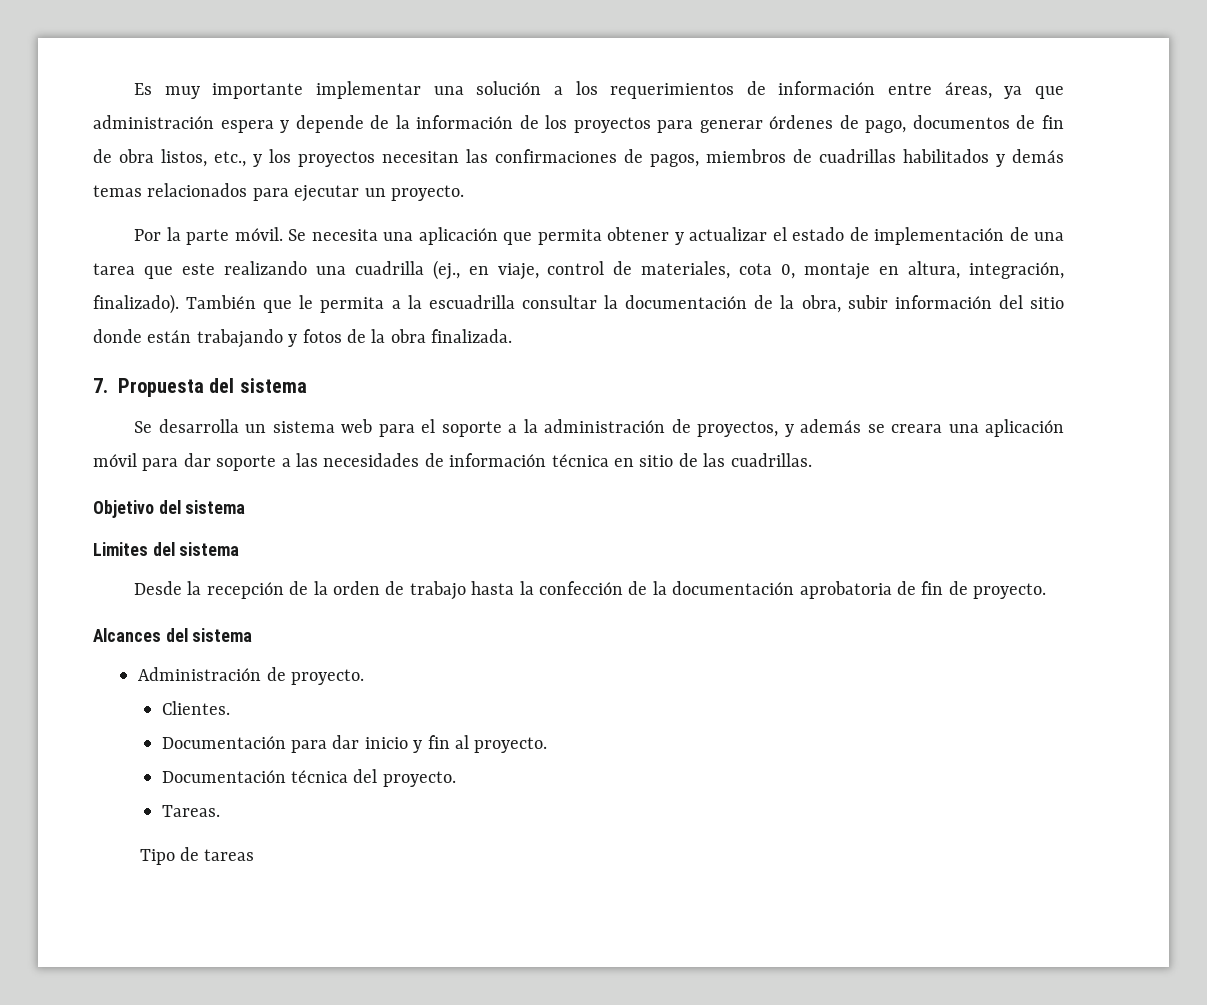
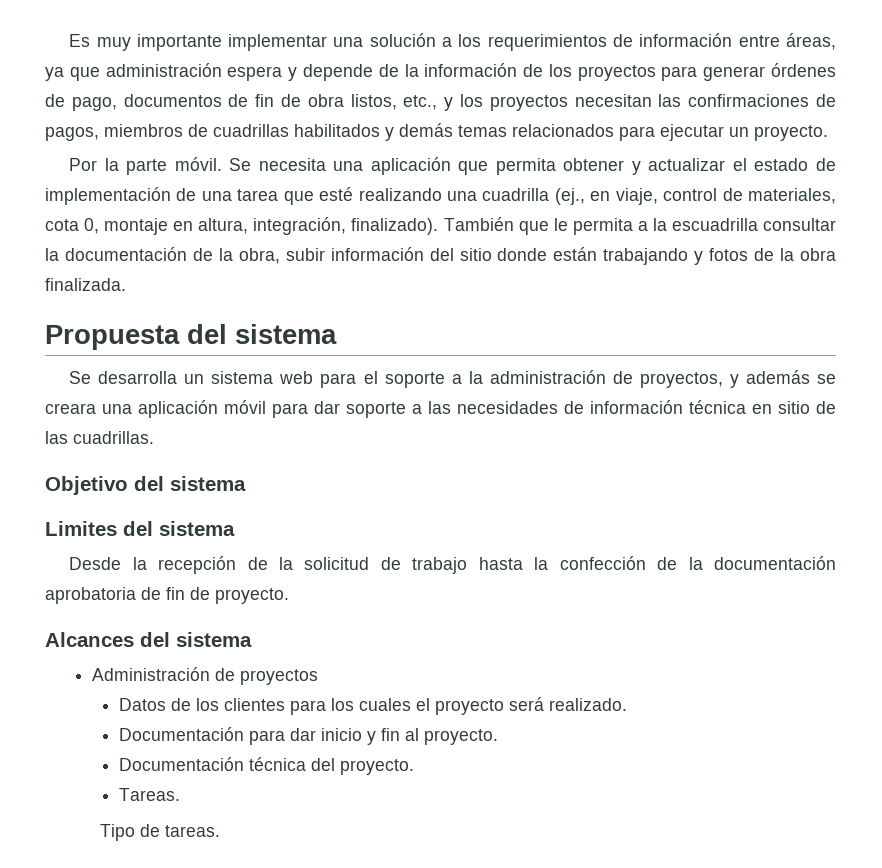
- Se necesita una aplicación que permita obtener y actualizar el estado de implementación de una tarea que este realizando una cuadrilla (ej., en viaje, control de materiales, cota 0, montaje en altura, integración, finalizado).
+ Se necesita una aplicación que permita obtener y actualizar el estado de implementación de una tarea que esté realizando una cuadrilla (ej., en viaje, control de materiales, cota 0, montaje en altura, integración, finalizado).
- 7. Propuesta del sistema
+ Propuesta del sistema
- Desde la recepción de la orden de trabajo hasta la confección de la documentación aprobatoria de fin de proyecto.
+ Desde la recepción de la solicitud de trabajo hasta la confección de la documentación aprobatoria de fin de proyecto.
- Administración de proyecto.
- Clientes.
+ Administración de proyectos
+ Datos de los clientes para los cuales el proyecto será realizado.
- Tipo de tareas
+ Tipo de tareas.

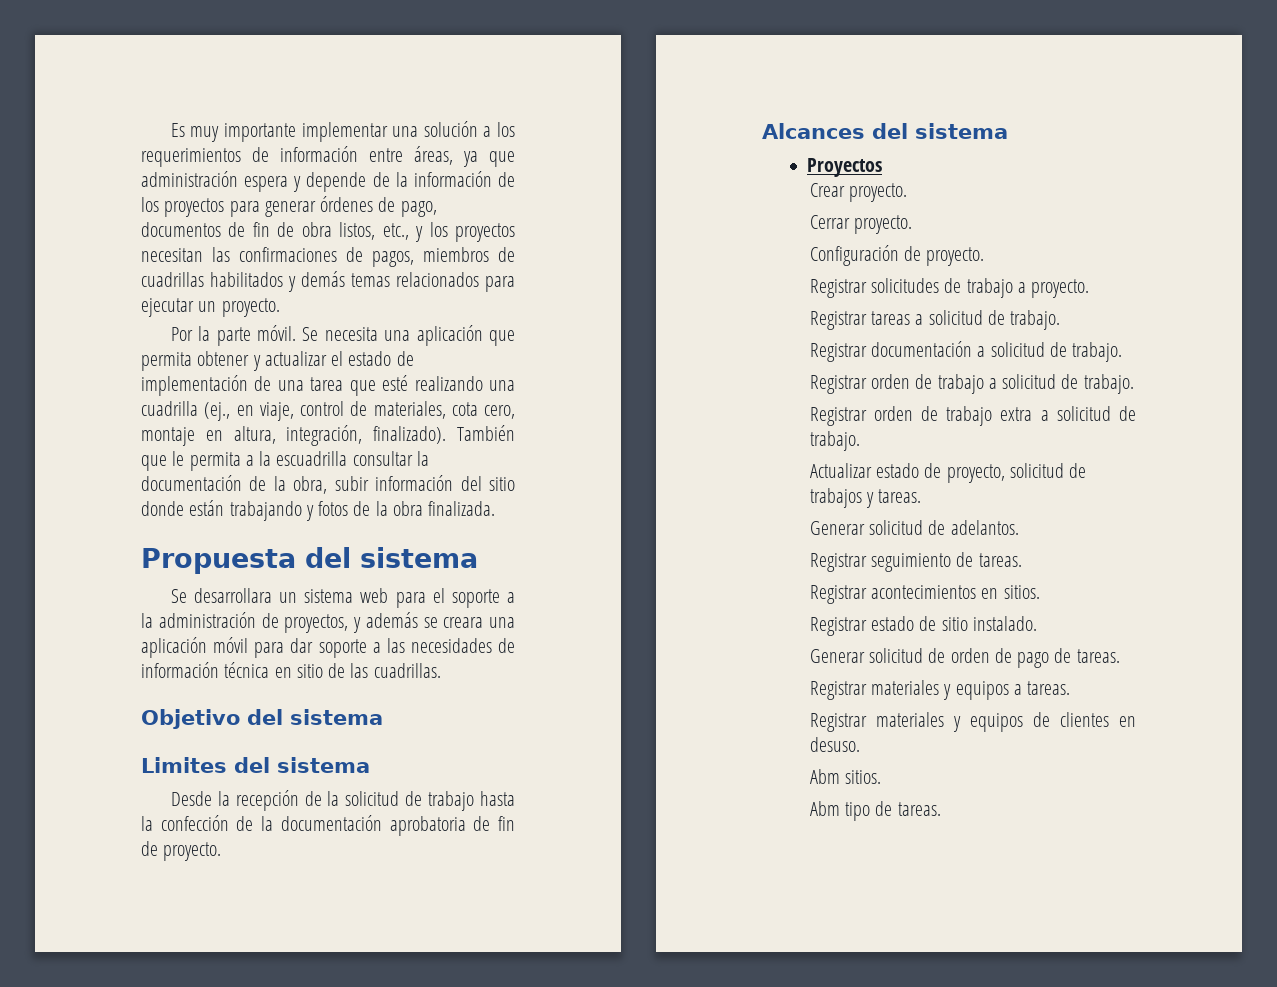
- Se necesita una aplicación que permita obtener y actualizar el estado de implementación de una tarea que esté realizando una cuadrilla (ej., en viaje, control de materiales, cota 0, montaje en altura, integración, finalizado).
+ Se necesita una aplicación que permita obtener y actualizar el estado de implementación de una tarea que esté realizando una cuadrilla (ej., en viaje, control de materiales, cota cero, montaje en altura, integración, finalizado).
- Se desarrolla un sistema web para el soporte a la administración de proyectos, y además se creara una aplicación móvil para dar soporte a las necesidades de información técnica en sitio de las cuadrillas.
+ Se desarrollara un sistema web para el soporte a la administración de proyectos, y además se creara una aplicación móvil para dar soporte a las necesidades de información técnica en sitio de las cuadrillas.
- Administración de proyectos
- Datos de los clientes para los cuales el proyecto será realizado.
- Documentación para dar inicio y fin al proyecto.
- Documentación técnica del proyecto.
- Tareas.
- Tipo de tareas.
+ Proyectos
+ Crear proyecto.
+ Cerrar proyecto.
+ Configuración de proyecto.
+ Registrar solicitudes de trabajo a proyecto.
+ Registrar tareas a solicitud de trabajo.
+ Registrar documentación a solicitud de trabajo.
+ Registrar orden de trabajo a solicitud de trabajo.
+ Registrar orden de trabajo extra a solicitud de trabajo.
+ Actualizar estado de proyecto, solicitud de trabajos y tareas.
+ Generar solicitud de adelantos.
+ Registrar seguimiento de tareas.
+ Registrar acontecimientos en sitios.
+ Registrar estado de sitio instalado.
+ Generar solicitud de orden de pago de tareas.
+ Registrar materiales y equipos a tareas.
+ Registrar materiales y equipos de clientes en desuso.
+ Abm sitios.
+ Abm tipo de tareas.

